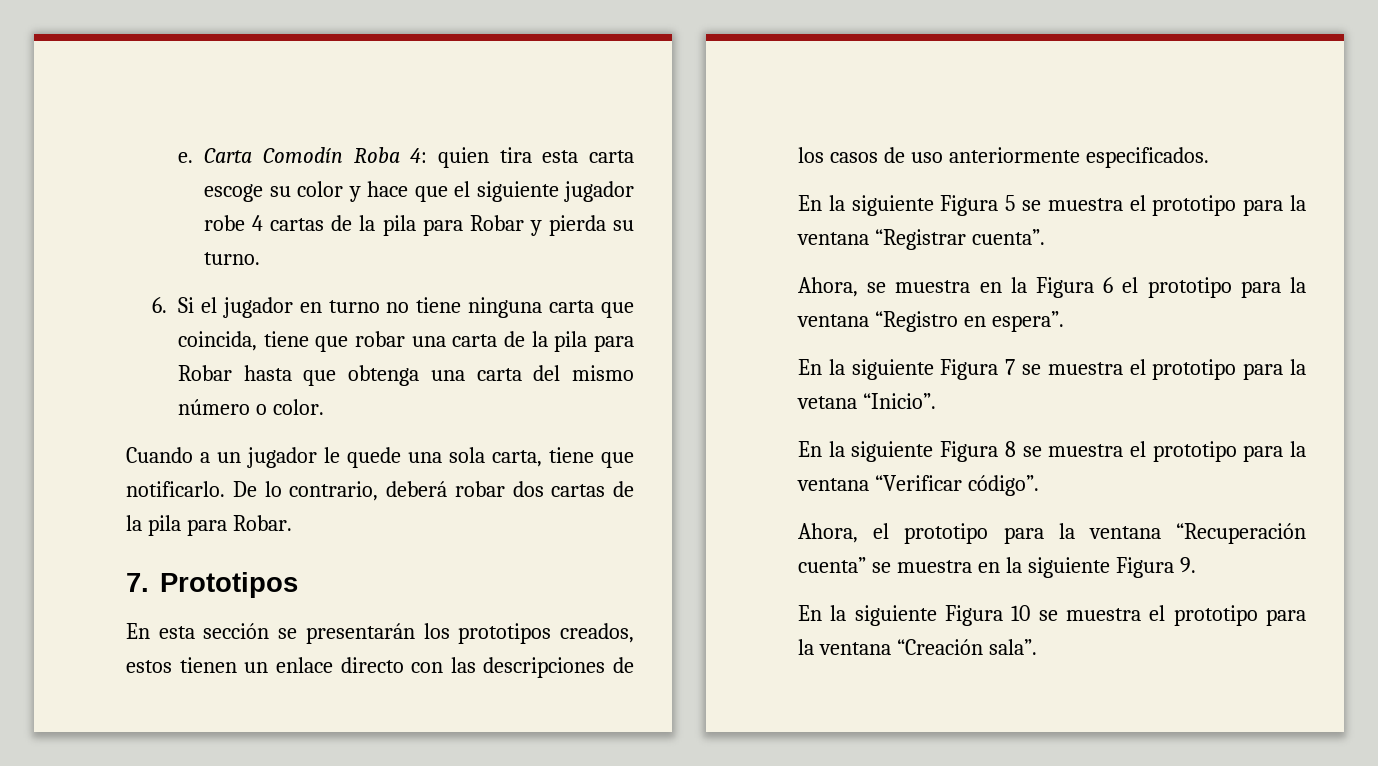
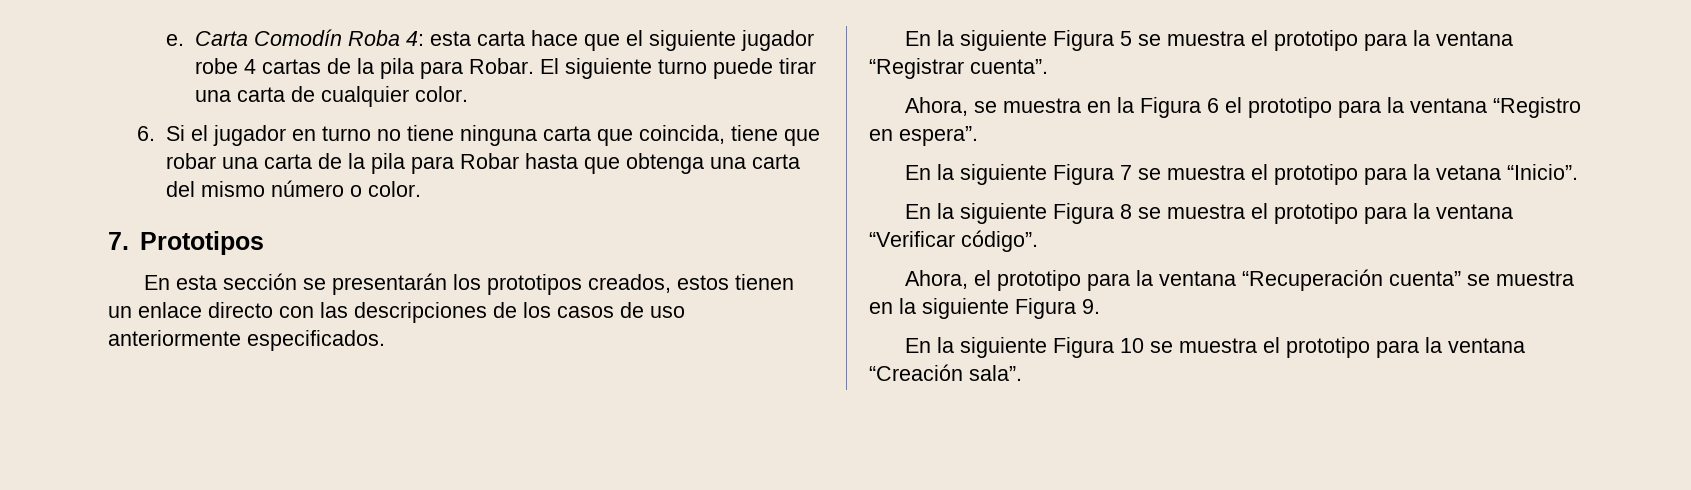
- Carta Comodín Roba 4: quien tira esta carta escoge su color y hace que el siguiente jugador robe 4 cartas de la pila para Robar y pierda su turno.
+ Carta Comodín Roba 4: esta carta hace que el siguiente jugador robe 4 cartas de la pila para Robar. El siguiente turno puede tirar una carta de cualquier color.
- Cuando a un jugador le quede una sola carta, tiene que notificarlo. De lo contrario, deberá robar dos cartas de la pila para Robar.

